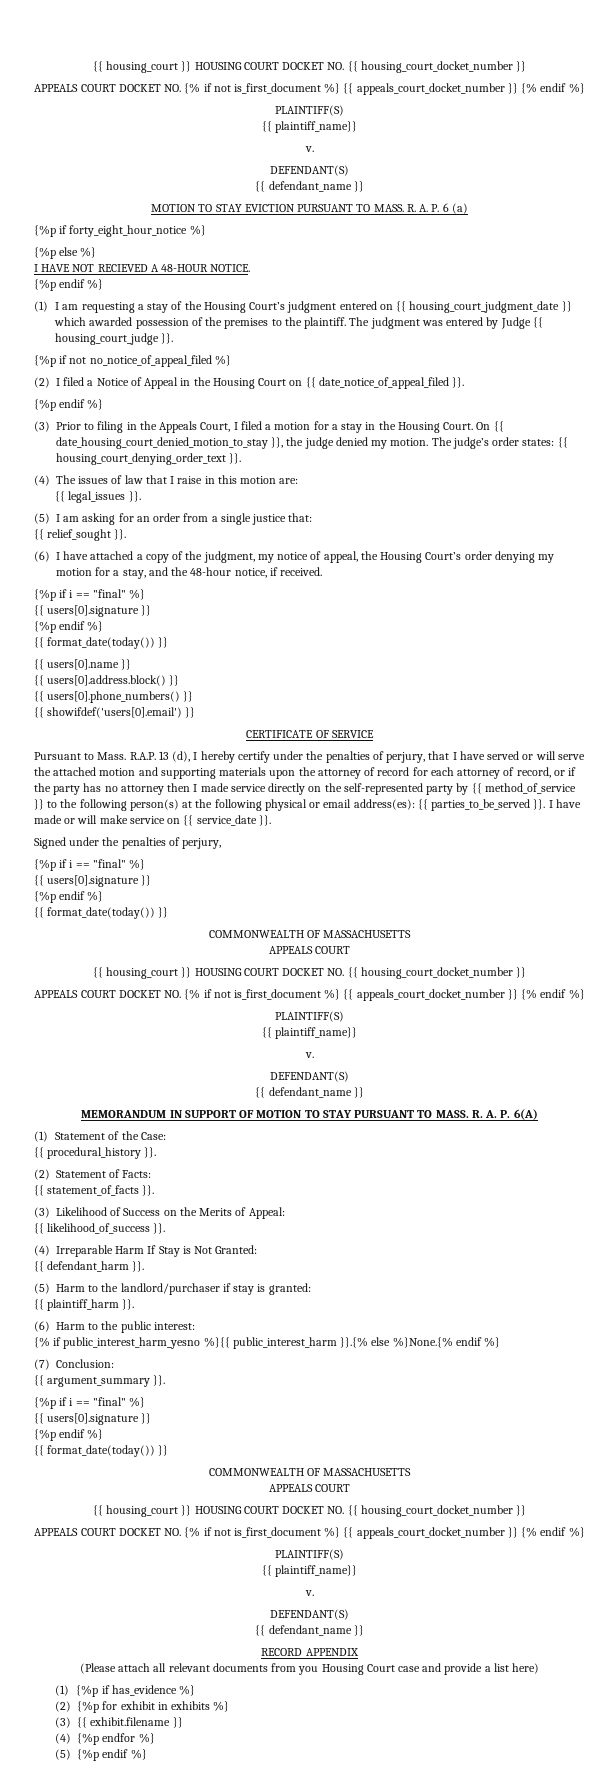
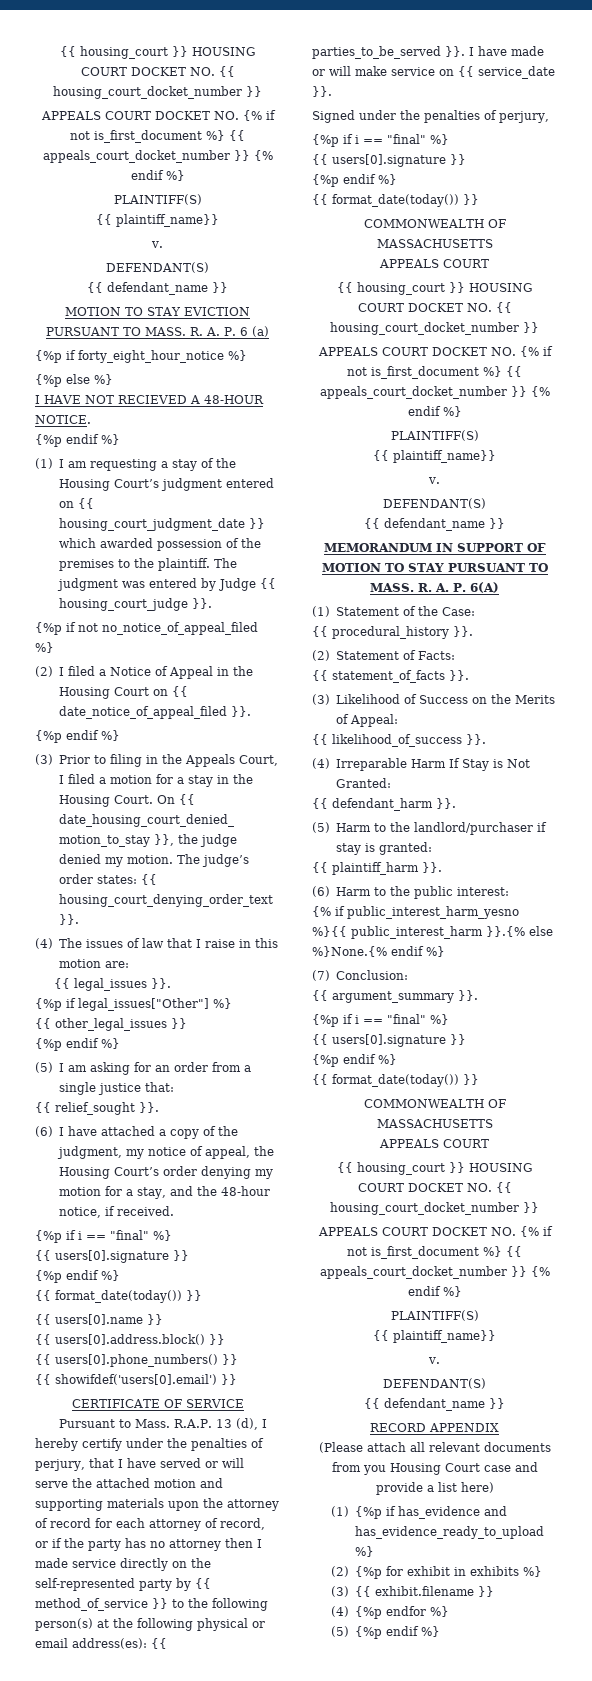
+ {%p if legal_issues["Other"] %}
+ {{ other_legal_issues }}
+ {%p endif %}
- (1) {%p if has_evidence %}
+ (1) {%p if has_evidence and has_evidence_ready_to_upload %}

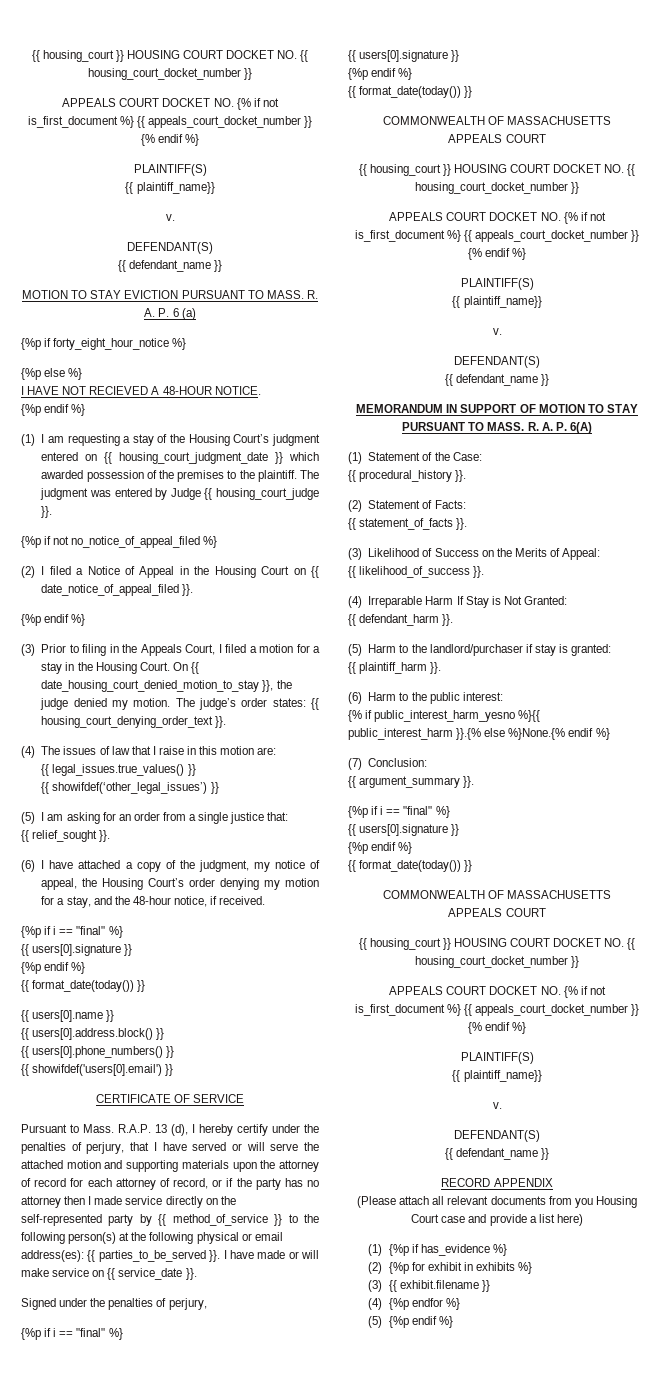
- {{ legal_issues }}.
- {%p if legal_issues["Other"] %}
- {{ other_legal_issues }}
- {%p endif %}
+ {{ legal_issues.true_values() }}
+ {{ showifdef(‘other_legal_issues’) }}
- (1) {%p if has_evidence and has_evidence_ready_to_upload %}
+ (1) {%p if has_evidence %}

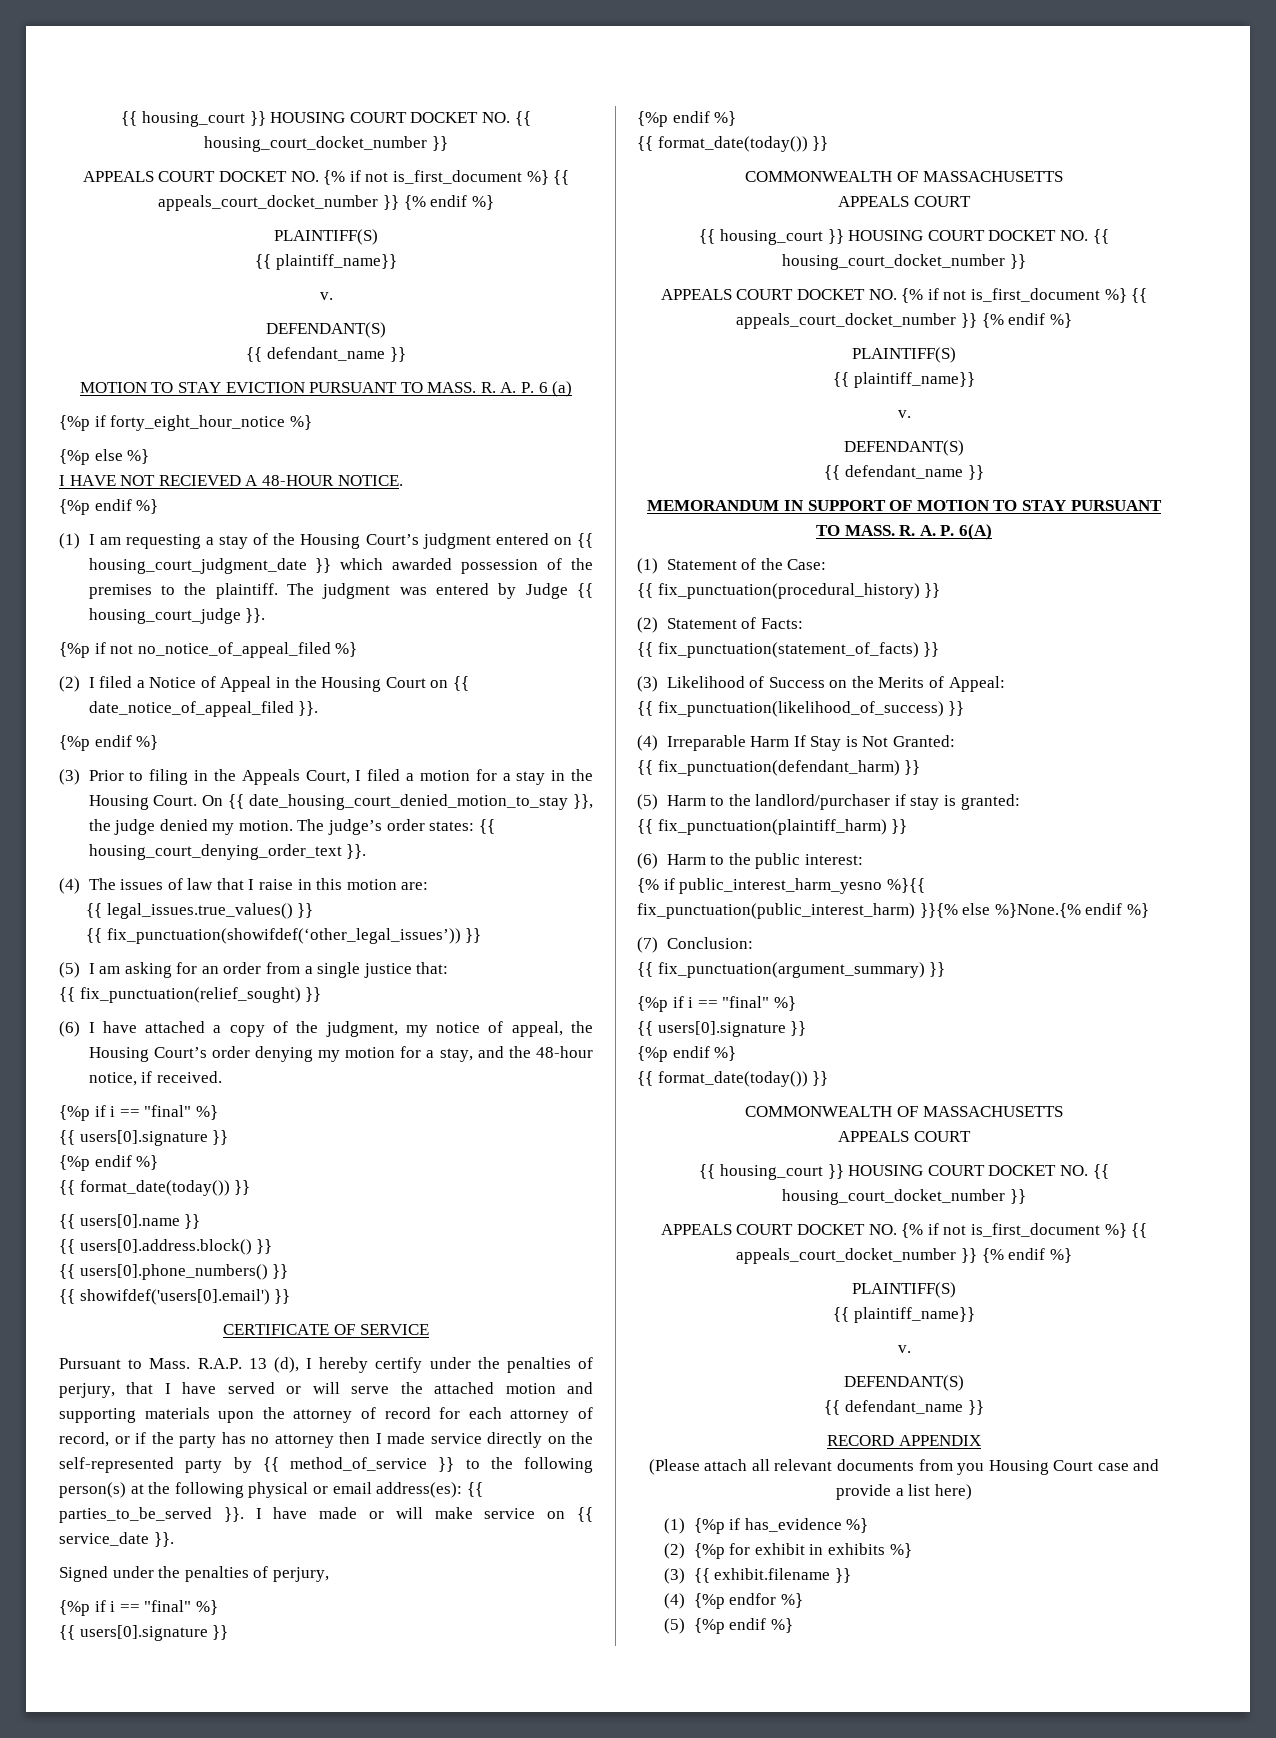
- {{ showifdef(‘other_legal_issues’) }}
+ {{ fix_punctuation(showifdef(‘other_legal_issues’)) }}
- {{ relief_sought }}.
+ {{ fix_punctuation(relief_sought) }}
- {{ procedural_history }}.
+ {{ fix_punctuation(procedural_history) }}
- {{ statement_of_facts }}.
+ {{ fix_punctuation(statement_of_facts) }}
- {{ likelihood_of_success }}.
+ {{ fix_punctuation(likelihood_of_success) }}
- {{ defendant_harm }}.
+ {{ fix_punctuation(defendant_harm) }}
- {{ plaintiff_harm }}.
+ {{ fix_punctuation(plaintiff_harm) }}
- {% if public_interest_harm_yesno %}{{ public_interest_harm }}.{% else %}None.{% endif %}
+ {% if public_interest_harm_yesno %}{{ fix_punctuation(public_interest_harm) }}{% else %}None.{% endif %}
- {{ argument_summary }}.
+ {{ fix_punctuation(argument_summary) }}

